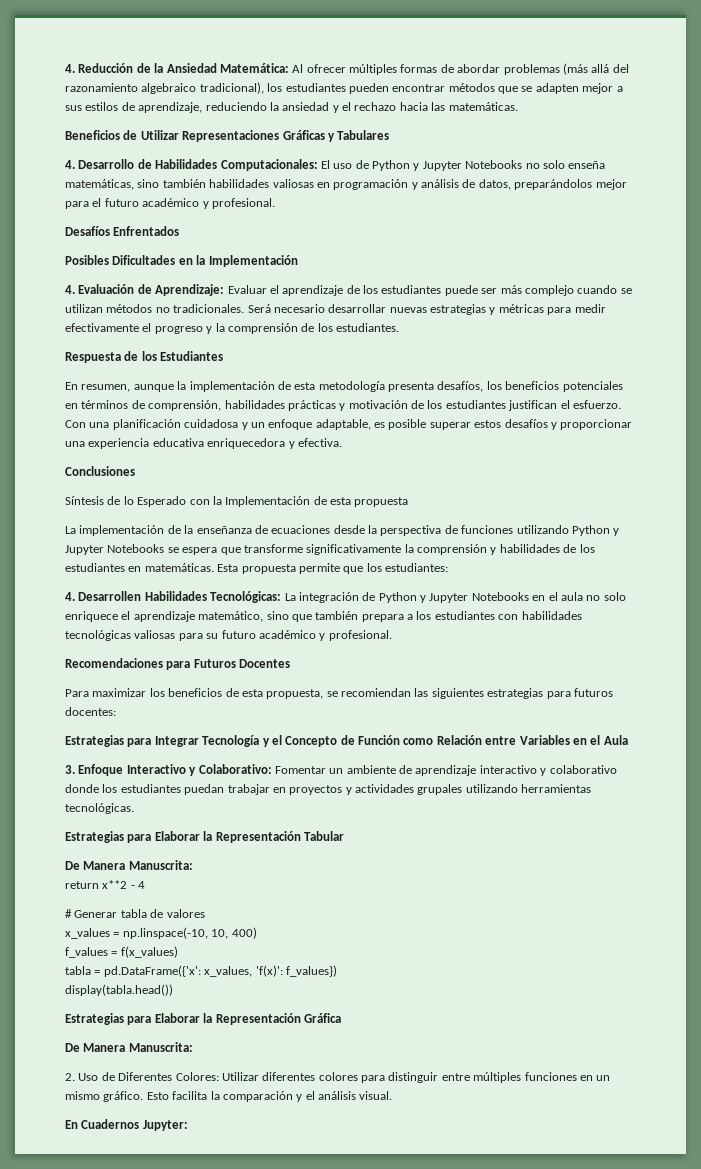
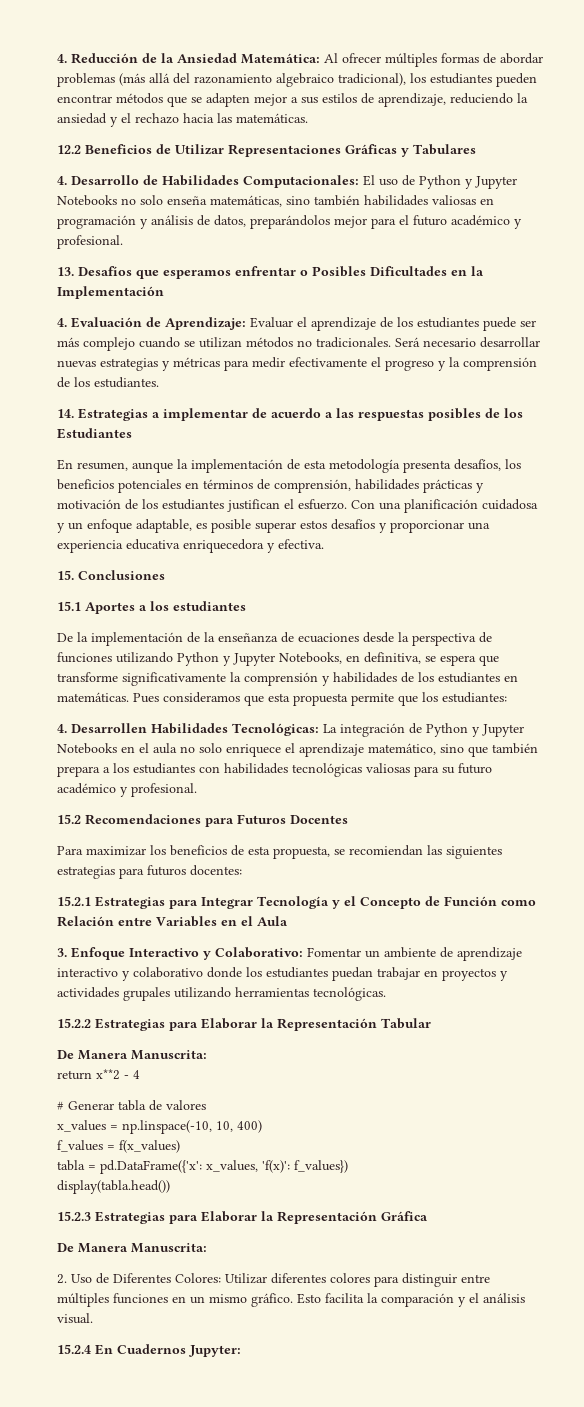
- Beneficios de Utilizar Representaciones Gráficas y Tabulares
+ 12.2 Beneficios de Utilizar Representaciones Gráficas y Tabulares
- Desafíos Enfrentados
- Posibles Dificultades en la Implementación
+ 13. Desafíos que esperamos enfrentar o Posibles Dificultades en la Implementación
- Respuesta de los Estudiantes
+ 14. Estrategias a implementar de acuerdo a las respuestas posibles de los Estudiantes
- Conclusiones
+ 15. Conclusiones
- Síntesis de lo Esperado con la Implementación de esta propuesta
- La implementación de la enseñanza de ecuaciones desde la perspectiva de funciones utilizando Python y Jupyter Notebooks se espera que transforme significativamente la comprensión y habilidades de los estudiantes en matemáticas.
+ 15.1 Aportes a los estudiantes
+ De la implementación de la enseñanza de ecuaciones desde la perspectiva de funciones utilizando Python y Jupyter Notebooks, en definitiva, se espera que transforme significativamente la comprensión y habilidades de los estudiantes en matemáticas.
- Esta propuesta permite que los estudiantes:
+ Pues consideramos que esta propuesta permite que los estudiantes:
- Recomendaciones para Futuros Docentes
+ 15.2 Recomendaciones para Futuros Docentes
- Estrategias para Integrar Tecnología y el Concepto de Función como Relación entre Variables en el Aula
+ 15.2.1 Estrategias para Integrar Tecnología y el Concepto de Función como Relación entre Variables en el Aula
- Estrategias para Elaborar la Representación Tabular
+ 15.2.2 Estrategias para Elaborar la Representación Tabular
- Estrategias para Elaborar la Representación Gráfica
+ 15.2.3 Estrategias para Elaborar la Representación Gráfica
- En Cuadernos Jupyter:
+ 15.2.4 En Cuadernos Jupyter:

